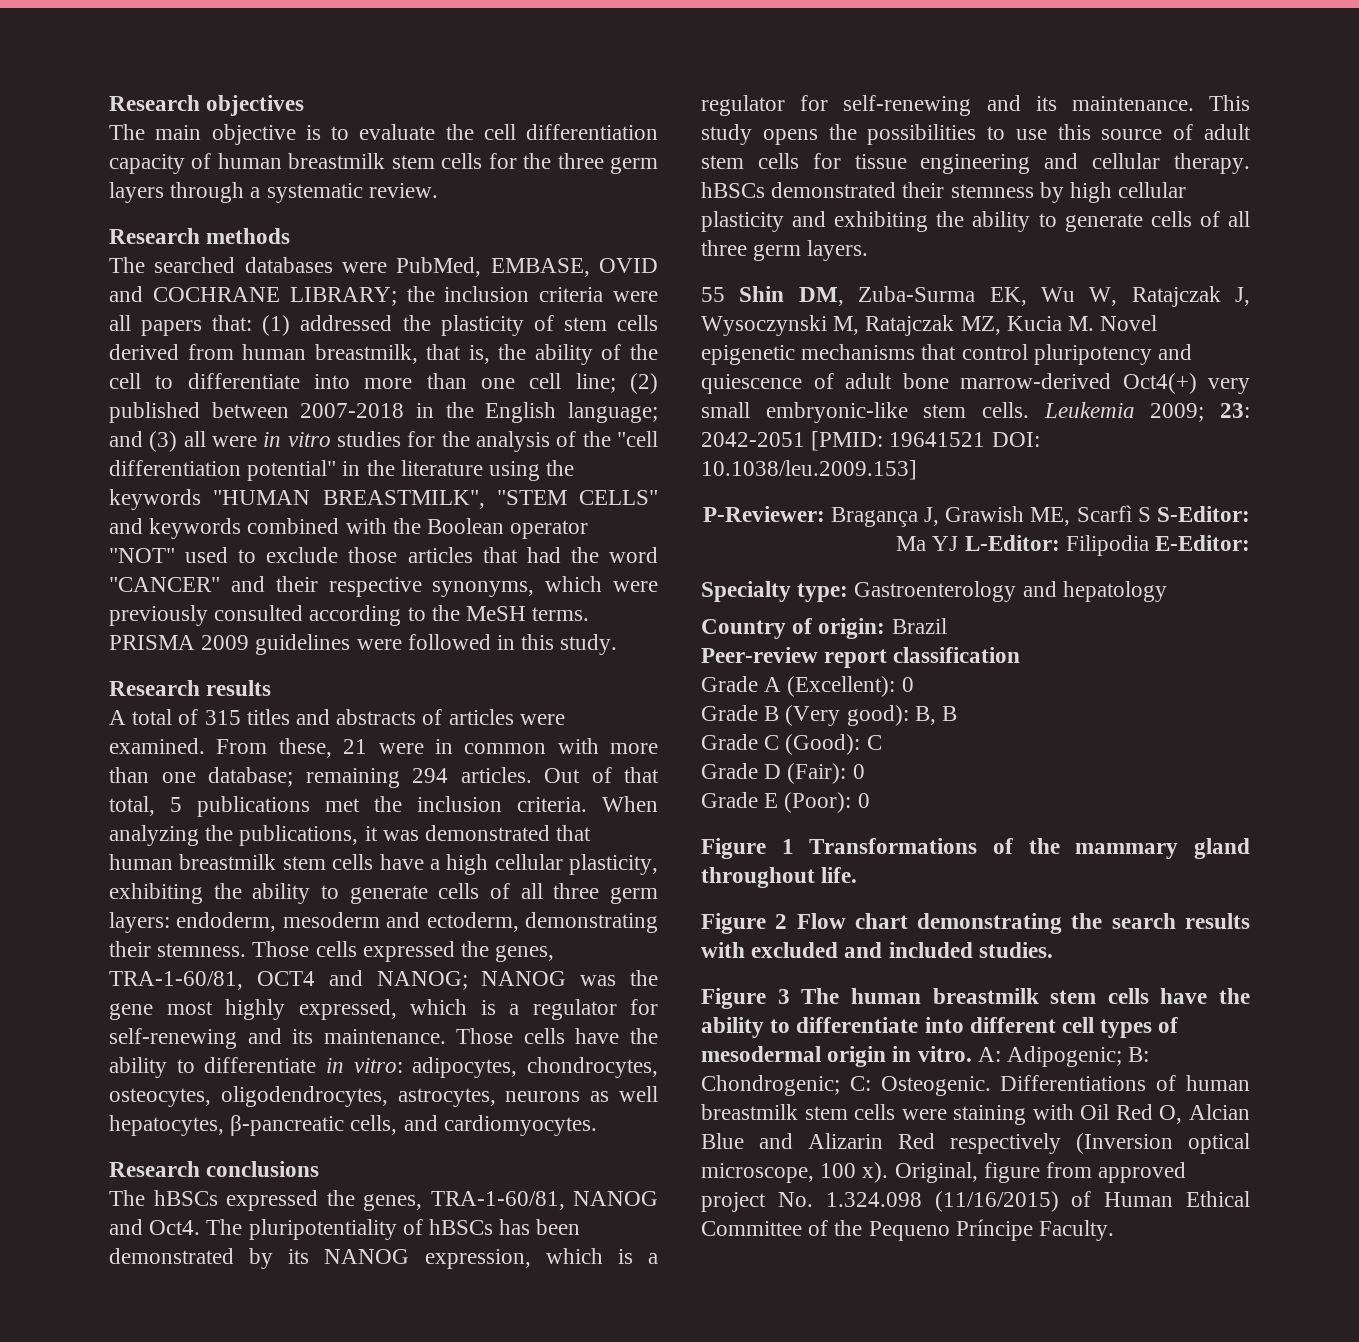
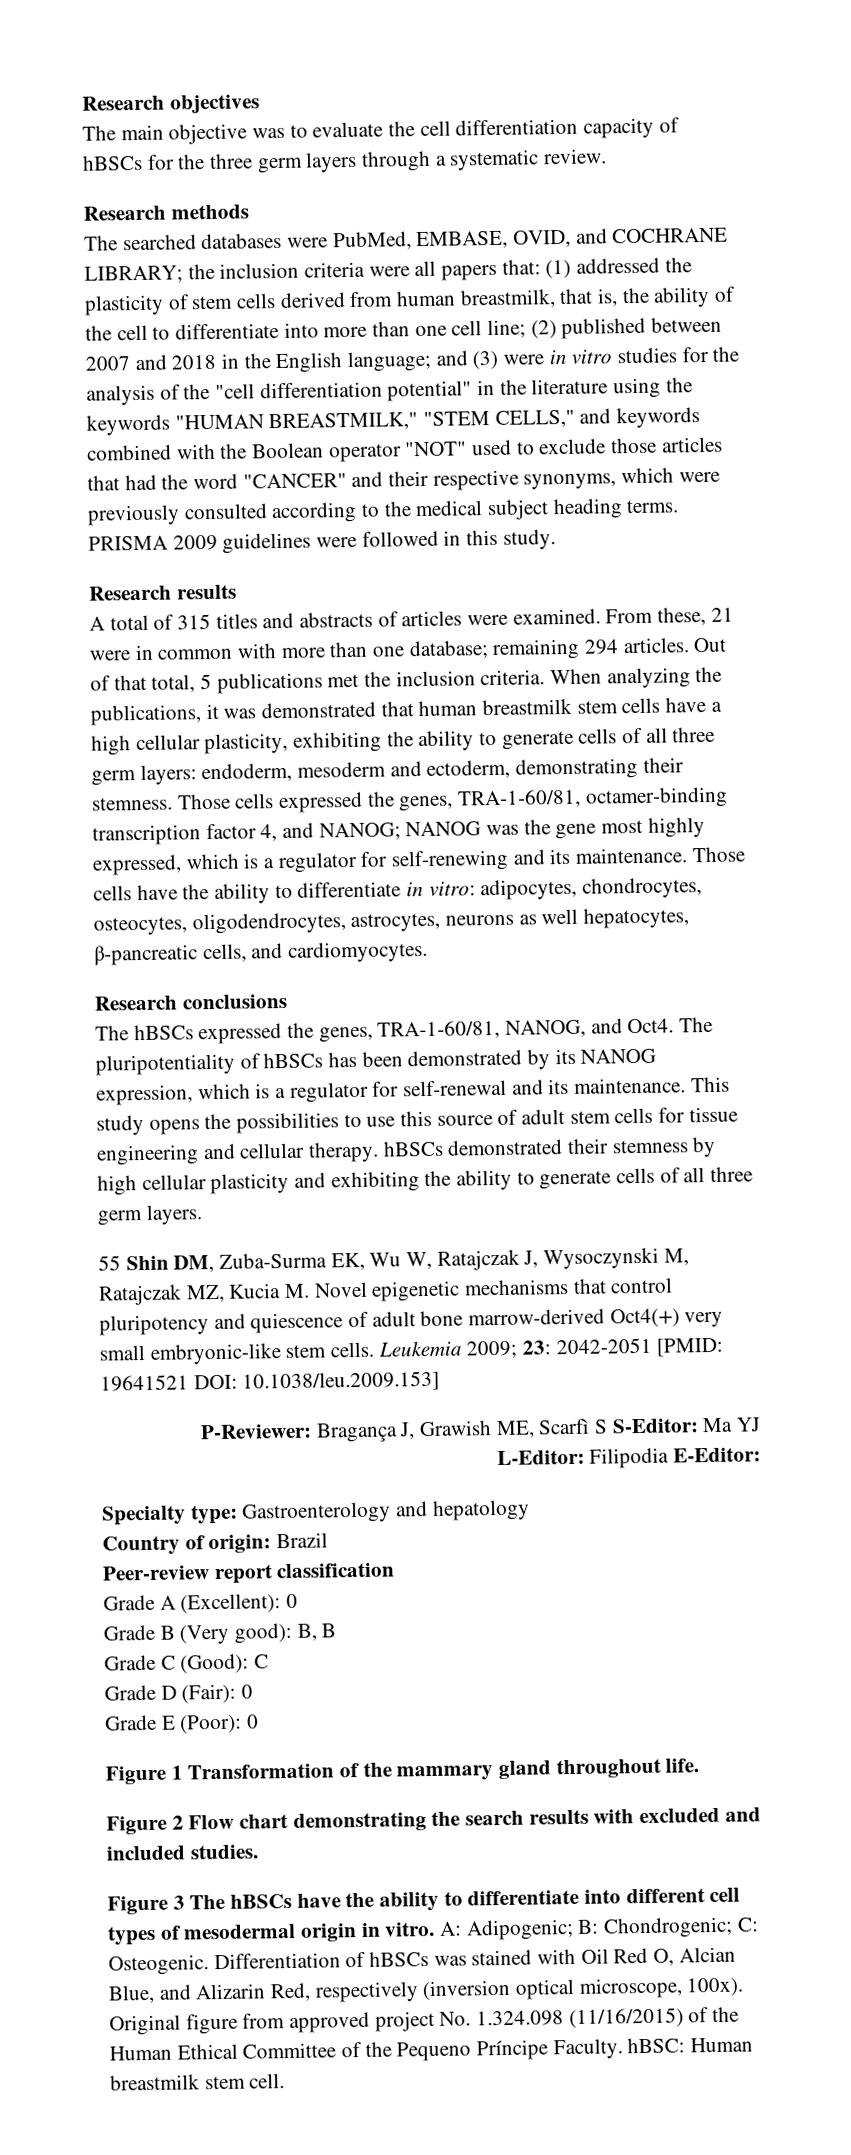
- The main objective is to evaluate the cell differentiation capacity of human breastmilk stem cells for the three germ layers through a systematic review.
+ The main objective was to evaluate the cell differentiation capacity of hBSCs for the three germ layers through a systematic review.
- The searched databases were PubMed, EMBASE, OVID and COCHRANE LIBRARY;
+ The searched databases were PubMed, EMBASE, OVID, and COCHRANE LIBRARY;
- (2) published between 2007-2018 in the English language;
+ (2) published between 2007 and 2018 in the English language;
- and (3) all were in vitro studies for the analysis of the "cell differentiation potential" in the literature using the keywords "HUMAN BREASTMILK", "STEM CELLS" and keywords combined with the Boolean operator "NOT" used to exclude those articles that had the word "CANCER" and their respective synonyms, which were previously consulted according to the MeSH terms.
+ and (3) were in vitro studies for the analysis of the "cell differentiation potential" in the literature using the keywords "HUMAN BREASTMILK," "STEM CELLS," and keywords combined with the Boolean operator "NOT" used to exclude those articles that had the word "CANCER" and their respective synonyms, which were previously consulted according to the medical subject heading terms.
- Those cells expressed the genes, TRA-1-60/81, OCT4 and NANOG; NANOG was the gene most highly expressed, which is a regulator for self-renewing and its maintenance.
+ Those cells expressed the genes, TRA-1-60/81, octamer-binding transcription factor 4, and NANOG; NANOG was the gene most highly expressed, which is a regulator for self-renewing and its maintenance.
- The hBSCs expressed the genes, TRA-1-60/81, NANOG and Oct4.
+ The hBSCs expressed the genes, TRA-1-60/81, NANOG, and Oct4.
- The pluripotentiality of hBSCs has been demonstrated by its NANOG expression, which is a regulator for self-renewing and its maintenance.
+ The pluripotentiality of hBSCs has been demonstrated by its NANOG expression, which is a regulator for self-renewal and its maintenance.
- P-Reviewer: Bragança J, Grawish ME, Scarfì S S-Editor: Ma YJ L-Editor: Filipodia E-Editor:
+ P-Reviewer: Bragança J, Grawish ME, Scarfì S S-Editor: Ma YJ
+ L-Editor: Filipodia E-Editor:
- Figure 1 Transformations of the mammary gland throughout life.
+ Figure 1 Transformation of the mammary gland throughout life.
- Figure 3 The human breastmilk stem cells have the ability to differentiate into different cell types of mesodermal origin in vitro.
+ Figure 3 The hBSCs have the ability to differentiate into different cell types of mesodermal origin in vitro.
- Differentiations of human breastmilk stem cells were staining with Oil Red O, Alcian Blue and Alizarin Red respectively (Inversion optical microscope, 100 x). Original, figure from approved project No. 1.324.098 (11/16/2015) of Human Ethical Committee of the Pequeno Príncipe Faculty.
+ Differentiation of hBSCs was stained with Oil Red O, Alcian Blue, and Alizarin Red, respectively (inversion optical microscope, 100x). Original figure from approved project No. 1.324.098 (11/16/2015) of the Human Ethical Committee of the Pequeno Príncipe Faculty. hBSC: Human breastmilk stem cell.

